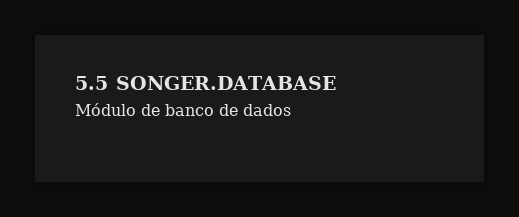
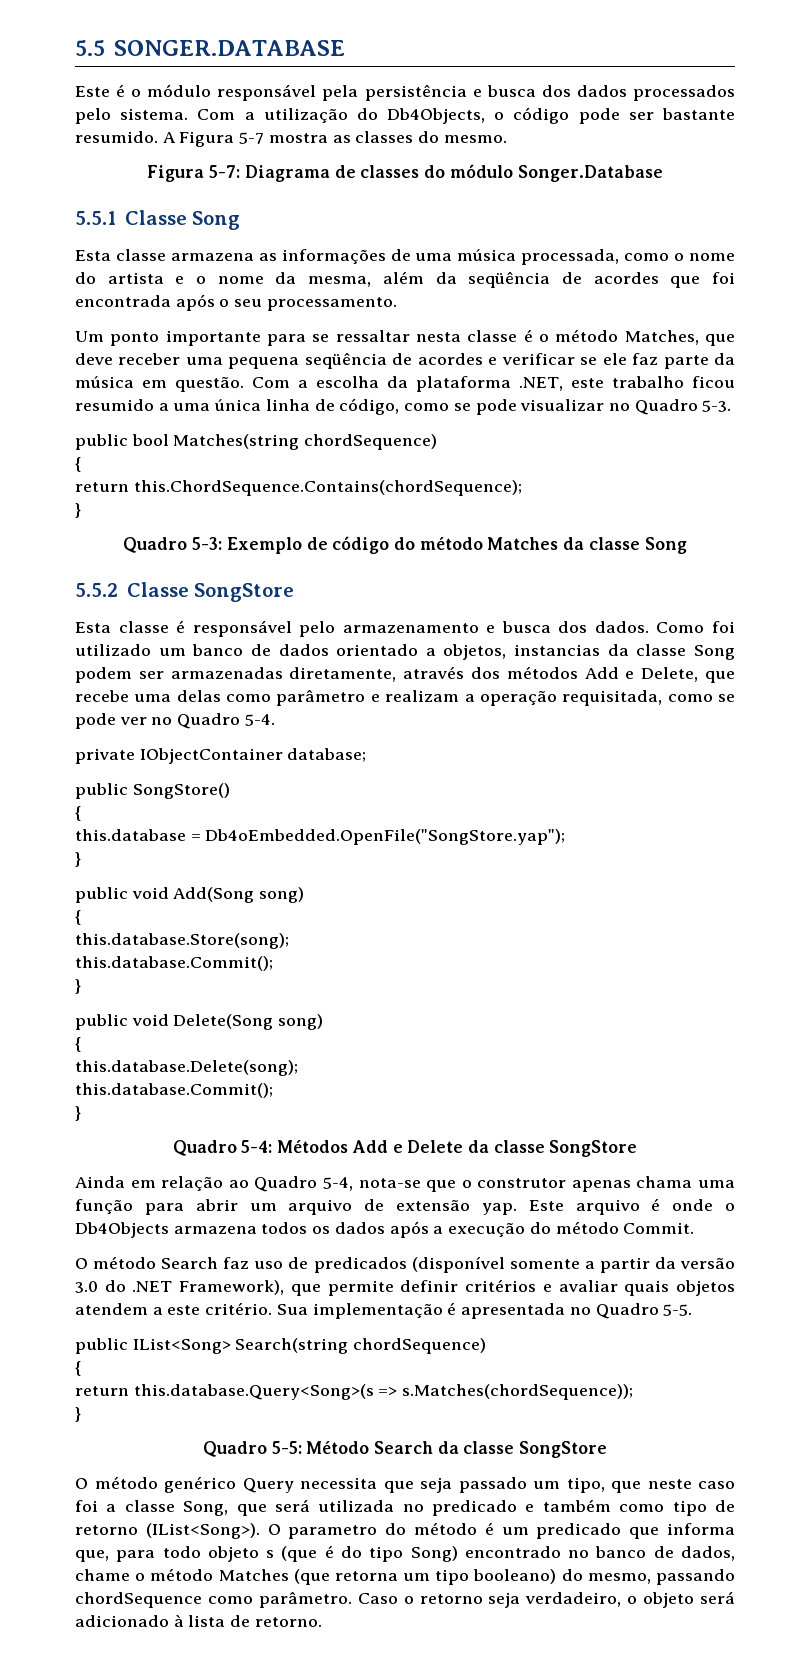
- Módulo de banco de dados
+ Este é o módulo responsável pela persistência e busca dos dados processados pelo sistema. Com a utilização do Db4Objects, o código pode ser bastante resumido. A Figura 5-7 mostra as classes do mesmo.
+ Figura 5-7: Diagrama de classes do módulo Songer.Database
+ 5.5.1 Classe Song
+ Esta classe armazena as informações de uma música processada, como o nome do artista e o nome da mesma, além da seqüência de acordes que foi encontrada após o seu processamento.
+ Um ponto importante para se ressaltar nesta classe é o método Matches, que deve receber uma pequena seqüência de acordes e verificar se ele faz parte da música em questão. Com a escolha da plataforma .NET, este trabalho ficou resumido a uma única linha de código, como se pode visualizar no Quadro 5-3.
+ public bool Matches(string chordSequence)
+ {
+ return this.ChordSequence.Contains(chordSequence);
+ }
+ Quadro 5-3: Exemplo de código do método Matches da classe Song
+ 5.5.2 Classe SongStore
+ Esta classe é responsável pelo armazenamento e busca dos dados. Como foi utilizado um banco de dados orientado a objetos, instancias da classe Song podem ser armazenadas diretamente, através dos métodos Add e Delete, que recebe uma delas como parâmetro e realizam a operação requisitada, como se pode ver no Quadro 5-4.
+ private IObjectContainer database;
+ public SongStore()
+ {
+ this.database = Db4oEmbedded.OpenFile("SongStore.yap");
+ }
+ public void Add(Song song)
+ {
+ this.database.Store(song);
+ this.database.Commit();
+ }
+ public void Delete(Song song)
+ {
+ this.database.Delete(song);
+ this.database.Commit();
+ }
+ Quadro 5-4: Métodos Add e Delete da classe SongStore
+ Ainda em relação ao Quadro 5-4, nota-se que o construtor apenas chama uma função para abrir um arquivo de extensão yap. Este arquivo é onde o Db4Objects armazena todos os dados após a execução do método Commit.
+ O método Search faz uso de predicados (disponível somente a partir da versão 3.0 do .NET Framework), que permite definir critérios e avaliar quais objetos atendem a este critério. Sua implementação é apresentada no Quadro 5-5.
+ public IList<Song> Search(string chordSequence)
+ {
+ return this.database.Query<Song>(s => s.Matches(chordSequence));
+ }
+ Quadro 5-5: Método Search da classe SongStore
+ O método genérico Query necessita que seja passado um tipo, que neste caso foi a classe Song, que será utilizada no predicado e também como tipo de retorno (IList<Song>). O parametro do método é um predicado que informa que, para todo objeto s (que é do tipo Song) encontrado no banco de dados, chame o método Matches (que retorna um tipo booleano) do mesmo, passando chordSequence como parâmetro. Caso o retorno seja verdadeiro, o objeto será adicionado à lista de retorno.

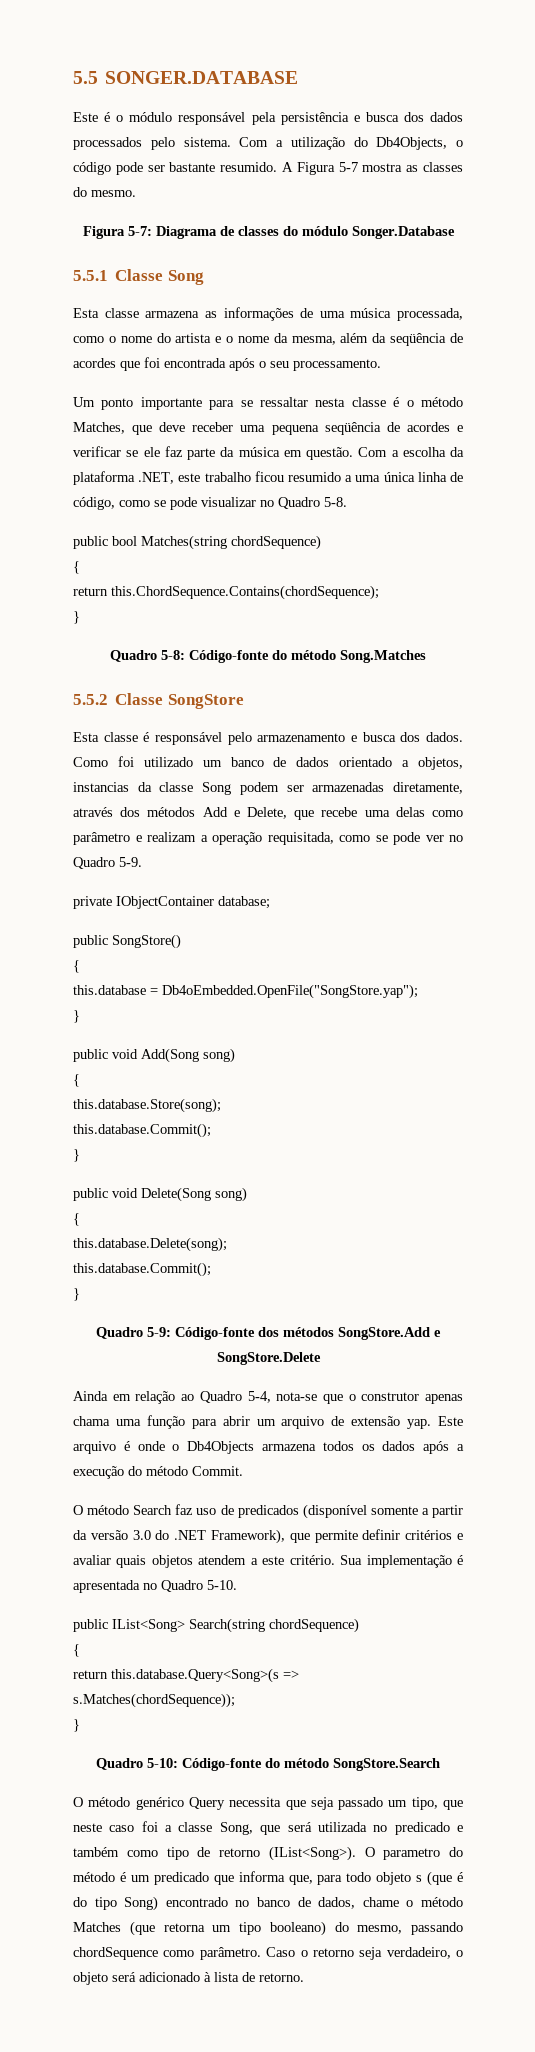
- Com a escolha da plataforma .NET, este trabalho ficou resumido a uma única linha de código, como se pode visualizar no Quadro 5-3.
+ Com a escolha da plataforma .NET, este trabalho ficou resumido a uma única linha de código, como se pode visualizar no Quadro 5-8.
- Quadro 5-3: Exemplo de código do método Matches da classe Song
+ Quadro 5-8: Código-fonte do método Song.Matches
- Como foi utilizado um banco de dados orientado a objetos, instancias da classe Song podem ser armazenadas diretamente, através dos métodos Add e Delete, que recebe uma delas como parâmetro e realizam a operação requisitada, como se pode ver no Quadro 5-4.
+ Como foi utilizado um banco de dados orientado a objetos, instancias da classe Song podem ser armazenadas diretamente, através dos métodos Add e Delete, que recebe uma delas como parâmetro e realizam a operação requisitada, como se pode ver no Quadro 5-9.
- Quadro 5-4: Métodos Add e Delete da classe SongStore
+ Quadro 5-9: Código-fonte dos métodos SongStore.Add e SongStore.Delete
- Sua implementação é apresentada no Quadro 5-5.
+ Sua implementação é apresentada no Quadro 5-10.
- Quadro 5-5: Método Search da classe SongStore
+ Quadro 5-10: Código-fonte do método SongStore.Search

